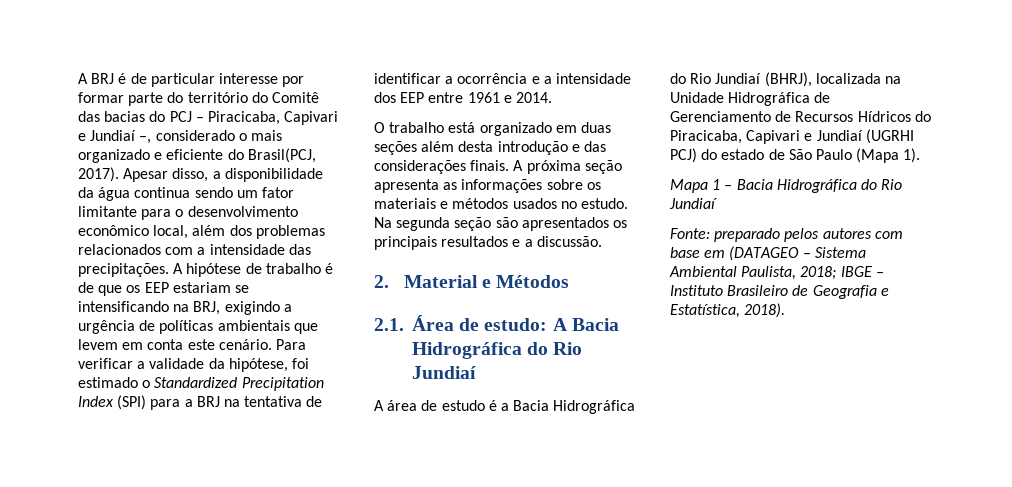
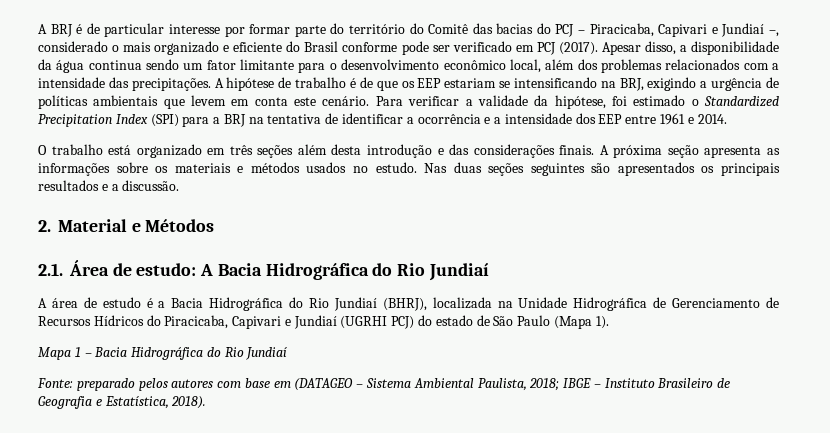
- A BRJ é de particular interesse por formar parte do território do Comitê das bacias do PCJ – Piracicaba, Capivari e Jundiaí –, considerado o mais organizado e eficiente do Brasil(PCJ, 2017).
+ A BRJ é de particular interesse por formar parte do território do Comitê das bacias do PCJ – Piracicaba, Capivari e Jundiaí –, considerado o mais organizado e eficiente do Brasil conforme pode ser verificado em PCJ (2017).
- O trabalho está organizado em duas seções além desta introdução e das considerações finais.
+ O trabalho está organizado em três seções além desta introdução e das considerações finais.
- Na segunda seção são apresentados os principais resultados e a discussão.
+ Nas duas seções seguintes são apresentados os principais resultados e a discussão.

